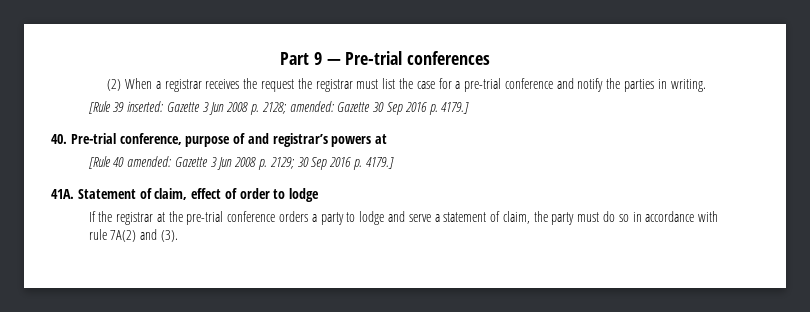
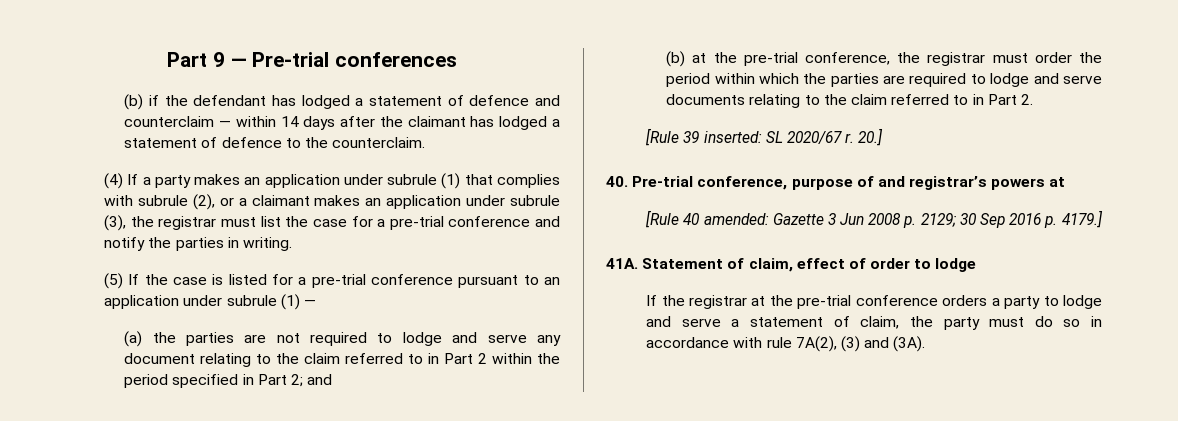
- (2) When a registrar receives the request the registrar must list the case for a pre-trial conference and notify the parties in writing.
+ (b) if the defendant has lodged a statement of defence and counterclaim — within 14 days after the claimant has lodged a statement of defence to the counterclaim.
+ (4) If a party makes an application under subrule (1) that complies with subrule (2), or a claimant makes an application under subrule (3), the registrar must list the case for a pre-trial conference and notify the parties in writing.
- [Rule 39 inserted: Gazette 3 Jun 2008 p. 2128; amended: Gazette 30 Sep 2016 p. 4179.]
+ (5) If the case is listed for a pre-trial conference pursuant to an application under subrule (1) —
+ (a) the parties are not required to lodge and serve any document relating to the claim referred to in Part 2 within the period specified in Part 2; and
+ (b) at the pre-trial conference, the registrar must order the period within which the parties are required to lodge and serve documents relating to the claim referred to in Part 2.
+ [Rule 39 inserted: SL 2020/67 r. 20.]
- If the registrar at the pre-trial conference orders a party to lodge and serve a statement of claim, the party must do so in accordance with rule 7A(2) and (3).
+ If the registrar at the pre-trial conference orders a party to lodge and serve a statement of claim, the party must do so in accordance with rule 7A(2), (3) and (3A).

